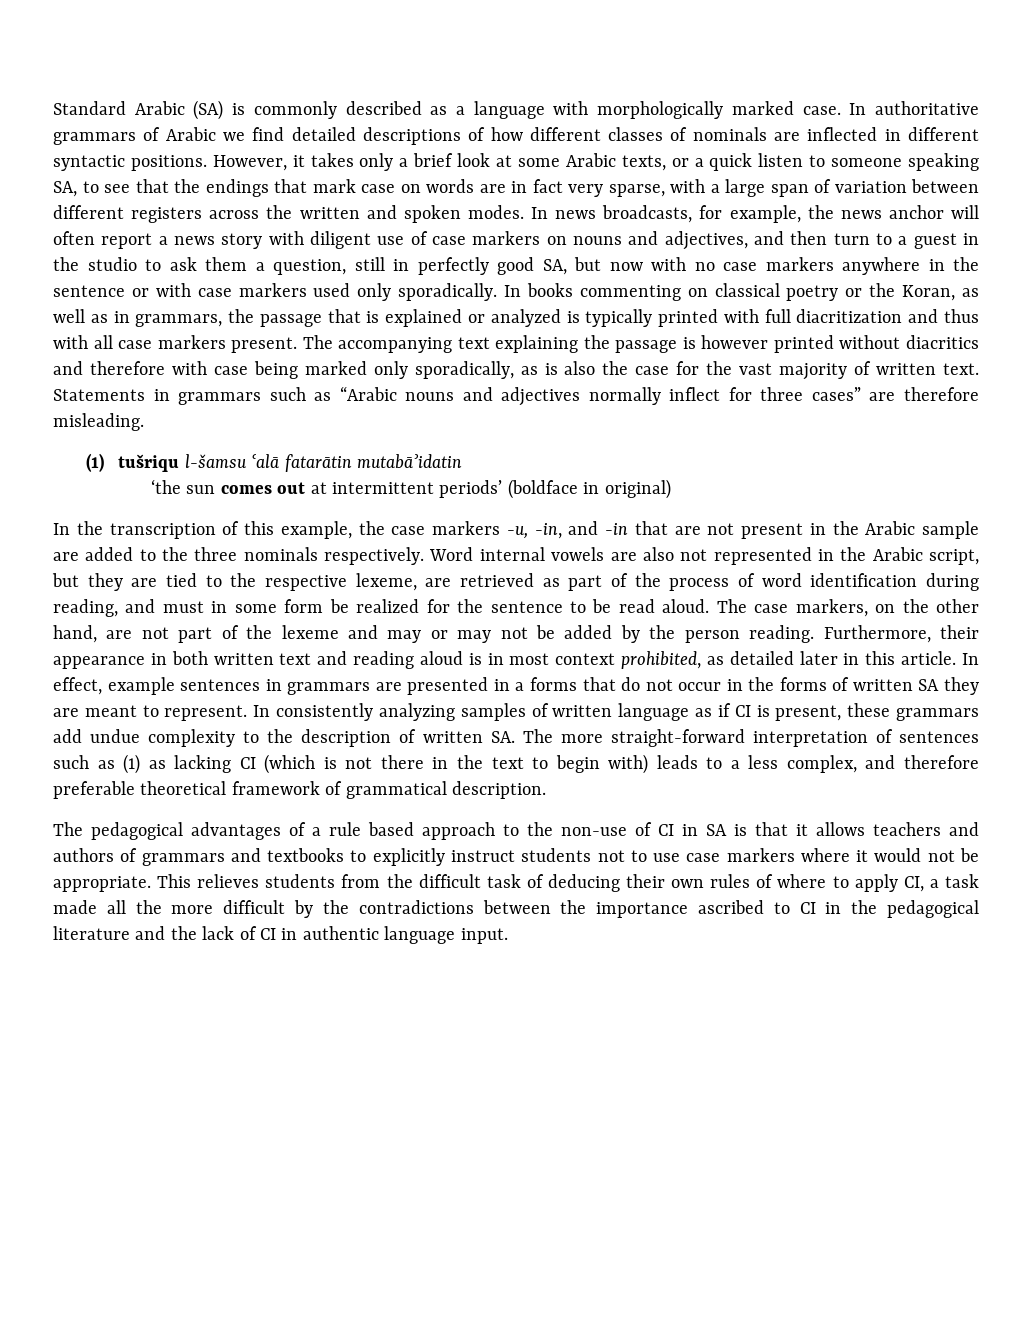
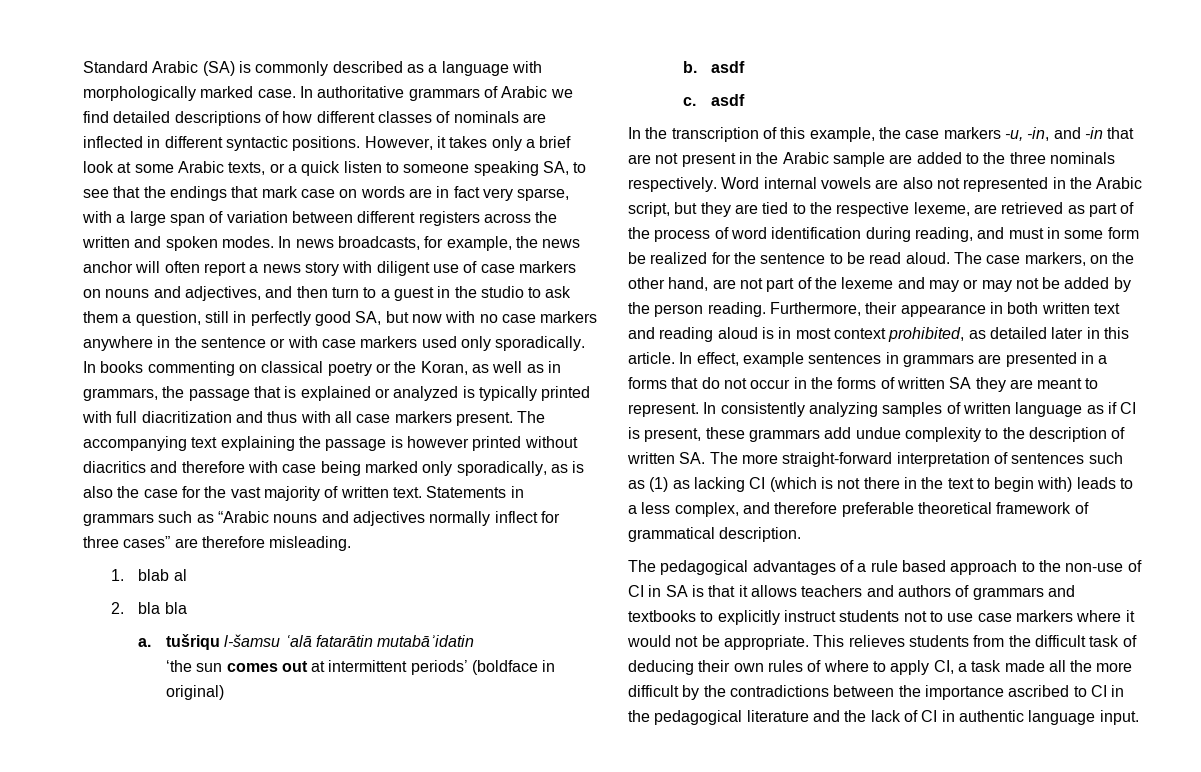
- (1) tušriqu l-šamsu ʿalā fatarātin mutabāʾidatin
+ 1. blab al
+ 2. bla bla
+ a. tušriqu l-šamsu ʿalā fatarātin mutabāʾidatin
+ b. asdf
+ c. asdf

